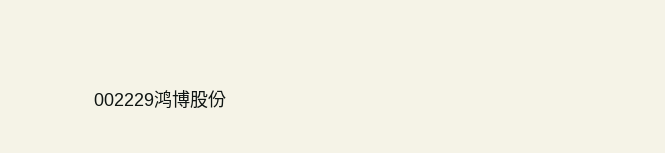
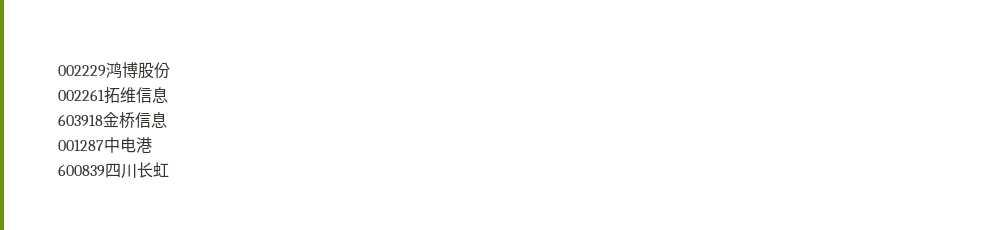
+ 002261拓维信息
+ 603918金桥信息
+ 001287中电港
+ 600839四川长虹

